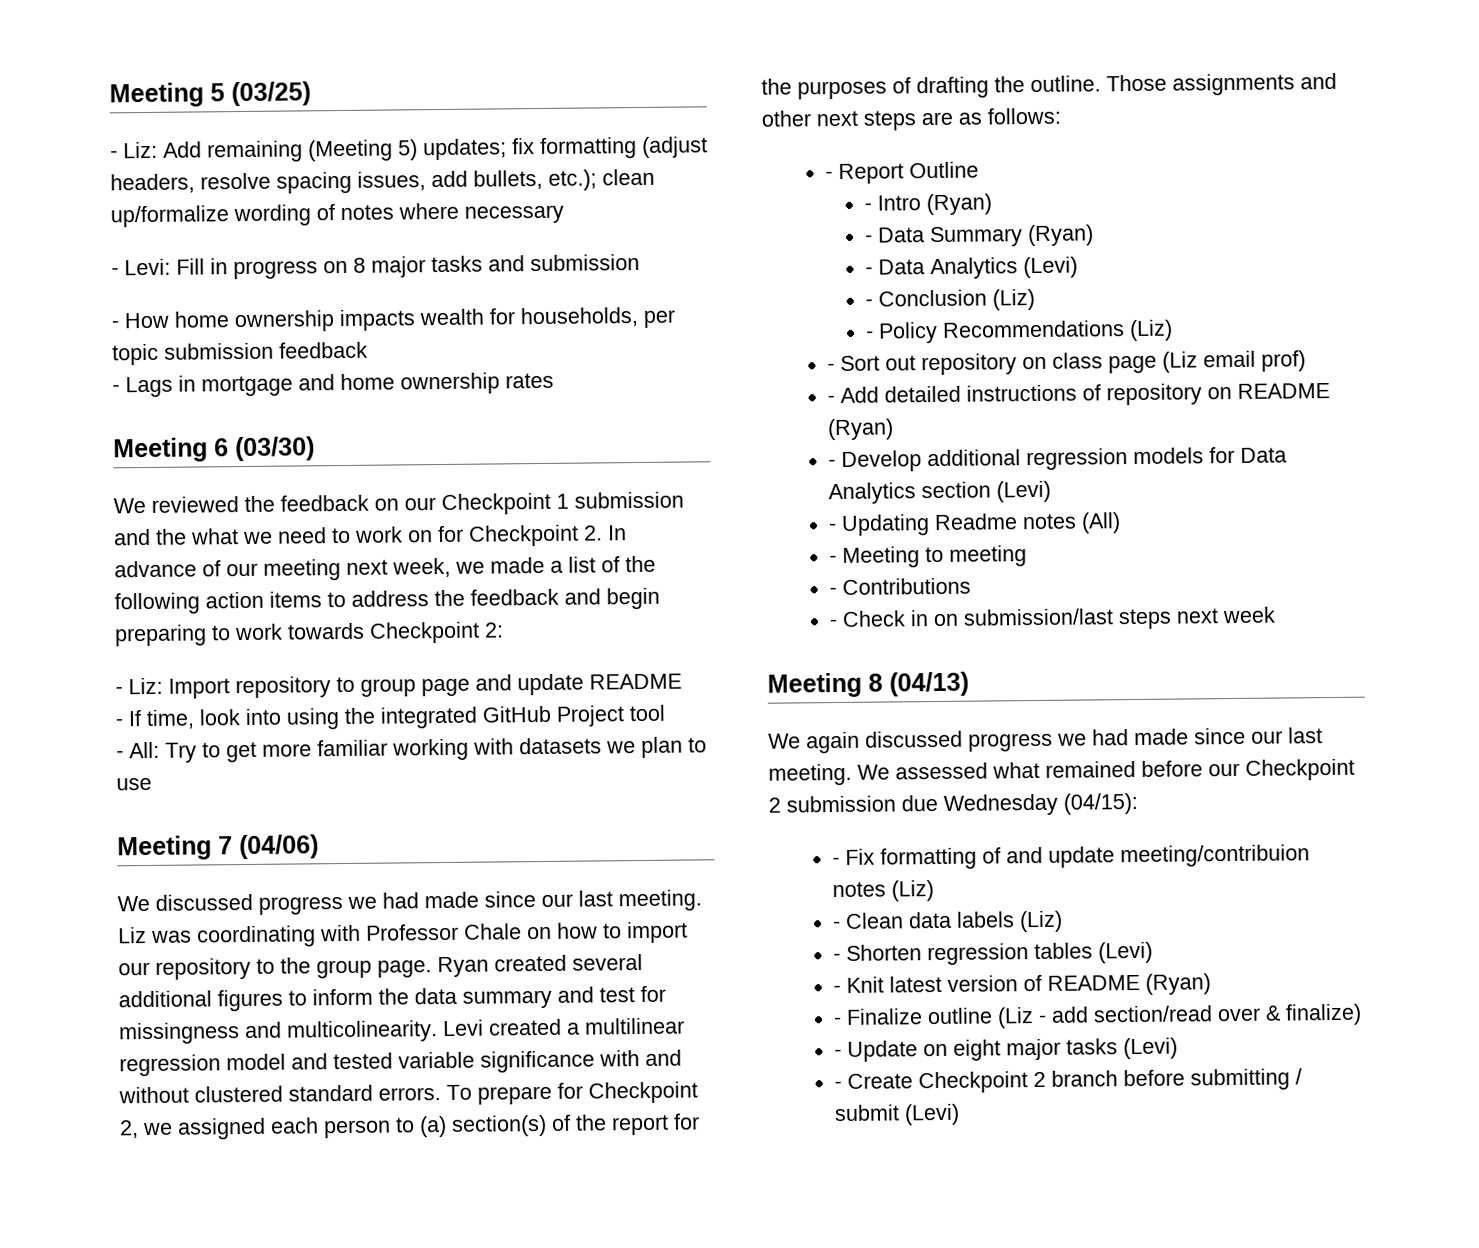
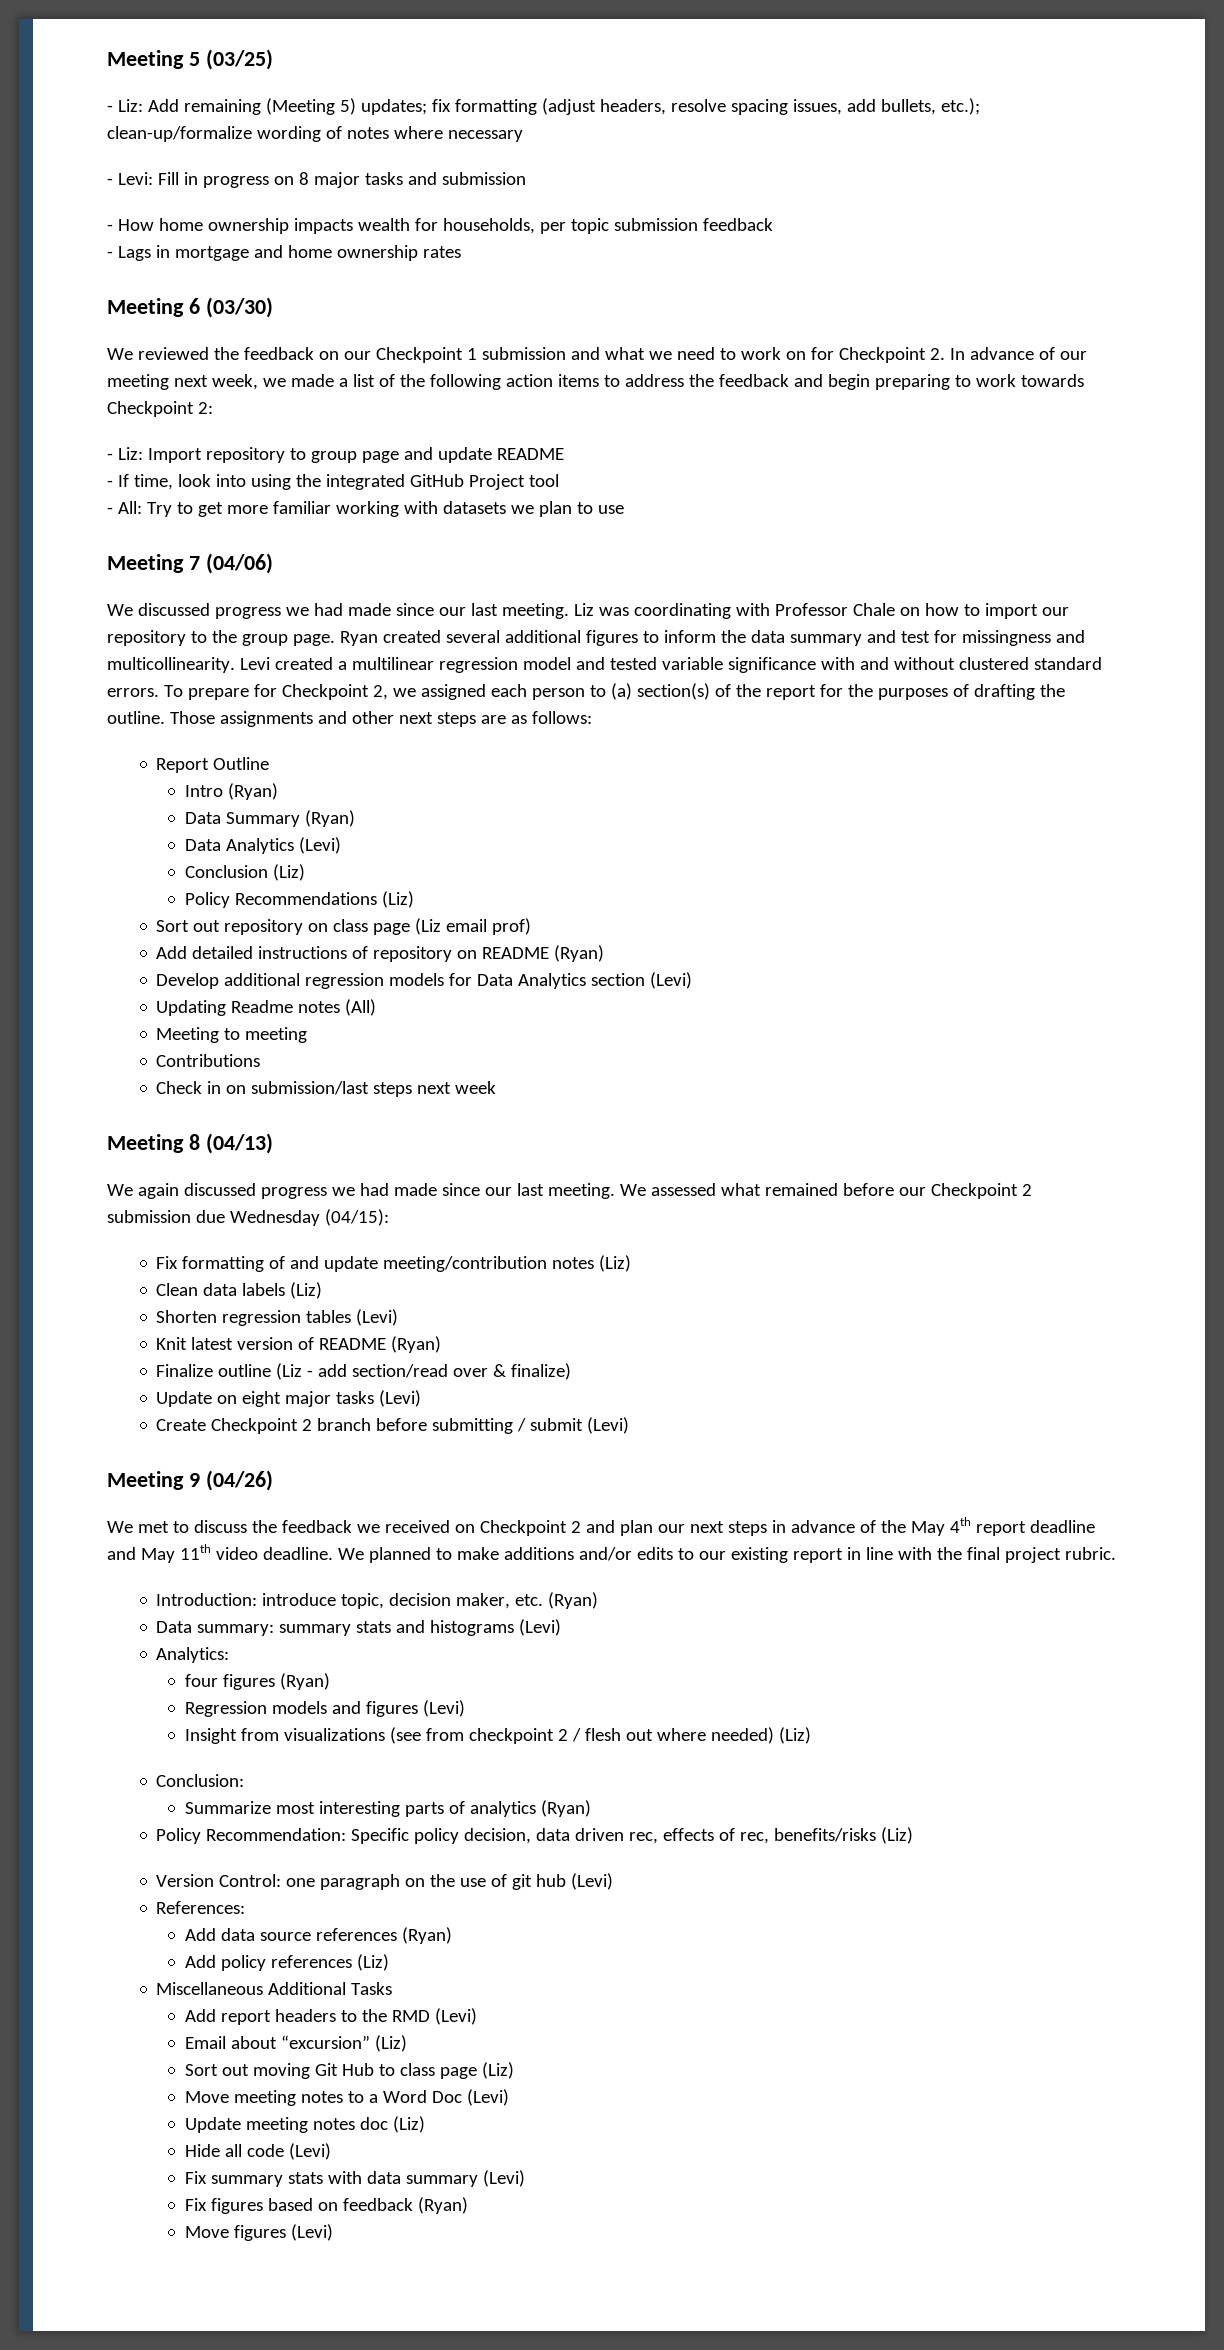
- - Liz: Add remaining (Meeting 5) updates; fix formatting (adjust headers, resolve spacing issues, add bullets, etc.); clean up/formalize wording of notes where necessary
+ - Liz: Add remaining (Meeting 5) updates; fix formatting (adjust headers, resolve spacing issues, add bullets, etc.); clean-up/formalize wording of notes where necessary
- We reviewed the feedback on our Checkpoint 1 submission and the what we need to work on for Checkpoint 2. In advance of our meeting next week, we made a list of the following action items to address the feedback and begin preparing to work towards Checkpoint 2:
+ We reviewed the feedback on our Checkpoint 1 submission and what we need to work on for Checkpoint 2. In advance of our meeting next week, we made a list of the following action items to address the feedback and begin preparing to work towards Checkpoint 2:
- Ryan created several additional figures to inform the data summary and test for missingness and multicolinearity.
+ Ryan created several additional figures to inform the data summary and test for missingness and multicollinearity.
- - Report Outline
+ Report Outline
- - Intro (Ryan)
+ Intro (Ryan)
- - Data Summary (Ryan)
+ Data Summary (Ryan)
- - Data Analytics (Levi)
+ Data Analytics (Levi)
- - Conclusion (Liz)
+ Conclusion (Liz)
- - Policy Recommendations (Liz)
+ Policy Recommendations (Liz)
- - Sort out repository on class page (Liz email prof)
+ Sort out repository on class page (Liz email prof)
- - Add detailed instructions of repository on README (Ryan)
+ Add detailed instructions of repository on README (Ryan)
- - Develop additional regression models for Data Analytics section (Levi)
+ Develop additional regression models for Data Analytics section (Levi)
- - Updating Readme notes (All)
+ Updating Readme notes (All)
- - Meeting to meeting
+ Meeting to meeting
- - Contributions
+ Contributions
- - Check in on submission/last steps next week
+ Check in on submission/last steps next week
- - Fix formatting of and update meeting/contribuion notes (Liz)
+ Fix formatting of and update meeting/contribution notes (Liz)
- - Clean data labels (Liz)
+ Clean data labels (Liz)
- - Shorten regression tables (Levi)
+ Shorten regression tables (Levi)
- - Knit latest version of README (Ryan)
+ Knit latest version of README (Ryan)
- - Finalize outline (Liz - add section/read over & finalize)
+ Finalize outline (Liz - add section/read over & finalize)
- - Update on eight major tasks (Levi)
+ Update on eight major tasks (Levi)
- - Create Checkpoint 2 branch before submitting / submit (Levi)
+ Create Checkpoint 2 branch before submitting / submit (Levi)
+ Meeting 9 (04/26)
+ We met to discuss the feedback we received on Checkpoint 2 and plan our next steps in advance of the May 4th report deadline and May 11th video deadline. We planned to make additions and/or edits to our existing report in line with the final project rubric.
+ Introduction: introduce topic, decision maker, etc. (Ryan)
+ Data summary: summary stats and histograms (Levi)
+ Analytics:
+ four figures (Ryan)
+ Regression models and figures (Levi)
+ Insight from visualizations (see from checkpoint 2 / flesh out where needed) (Liz)
+ Conclusion:
+ Summarize most interesting parts of analytics (Ryan)
+ Policy Recommendation: Specific policy decision, data driven rec, effects of rec, benefits/risks (Liz)
+ Version Control: one paragraph on the use of git hub (Levi)
+ References:
+ Add data source references (Ryan)
+ Add policy references (Liz)
+ Miscellaneous Additional Tasks
+ Add report headers to the RMD (Levi)
+ Email about “excursion” (Liz)
+ Sort out moving Git Hub to class page (Liz)
+ Move meeting notes to a Word Doc (Levi)
+ Update meeting notes doc (Liz)
+ Hide all code (Levi)
+ Fix summary stats with data summary (Levi)
+ Fix figures based on feedback (Ryan)
+ Move figures (Levi)

